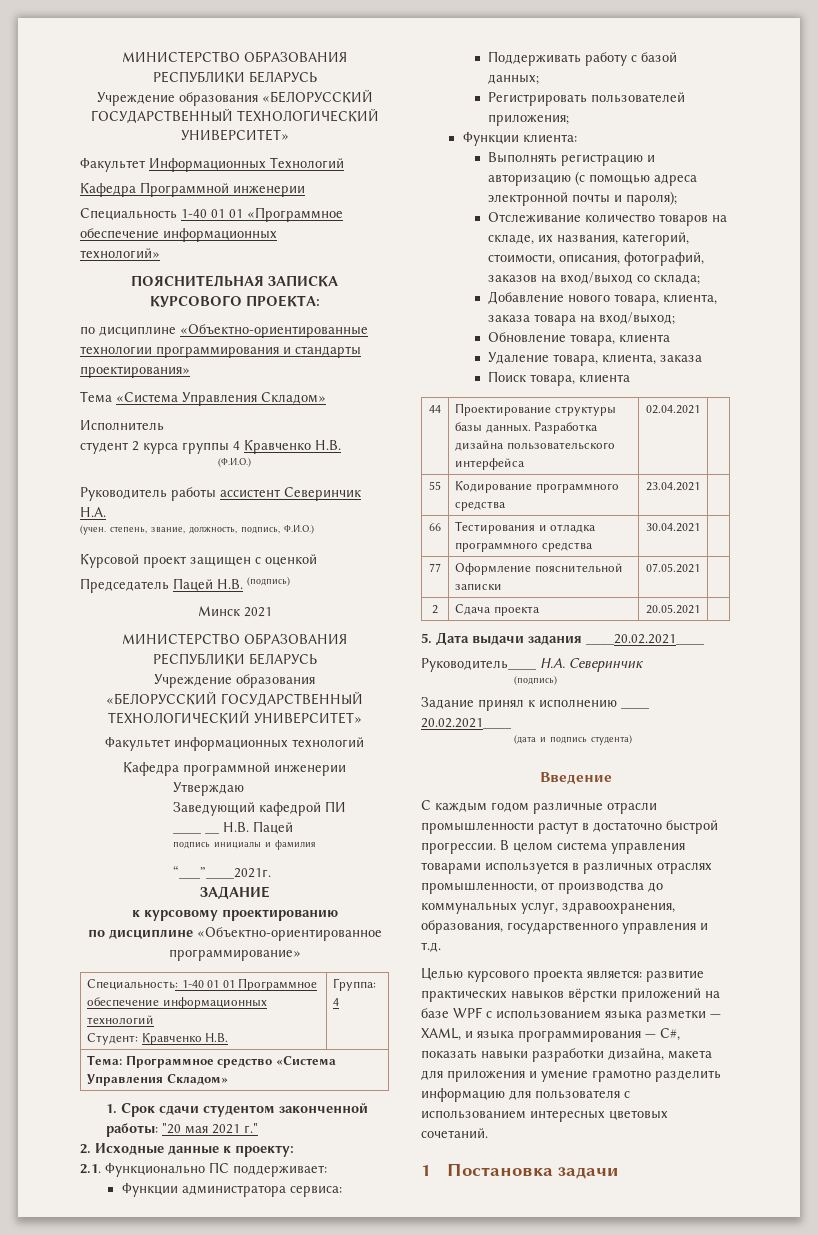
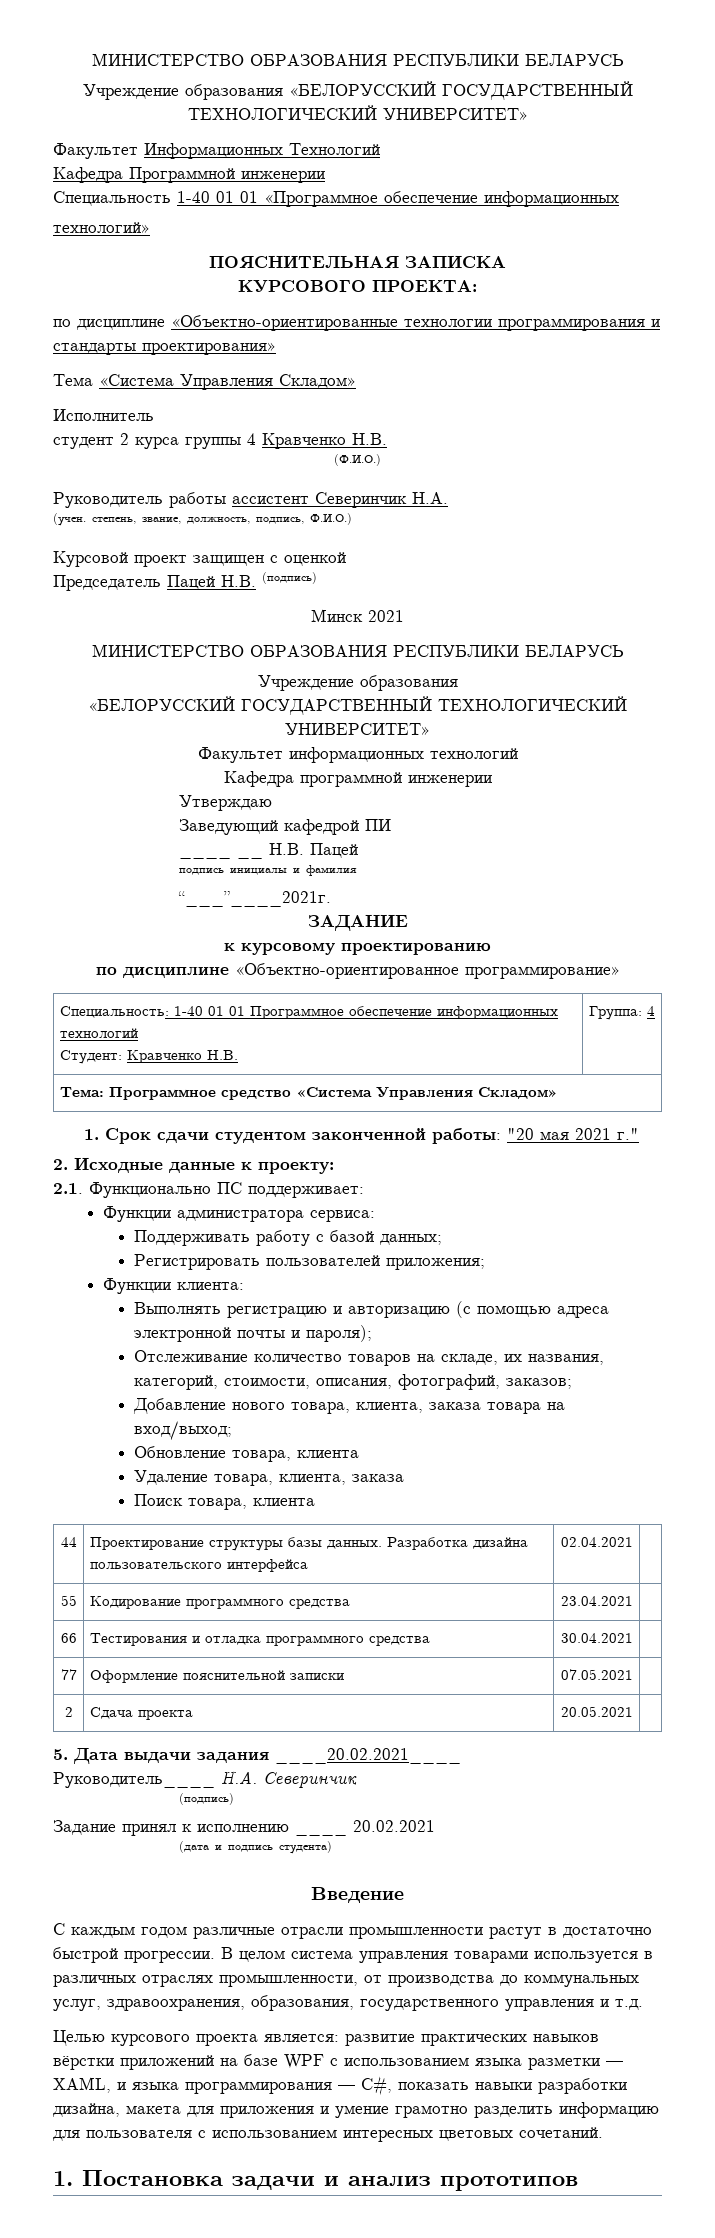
- Отслеживание количество товаров на складе, их названия, категорий, стоимости, описания, фотографий, заказов на вход/выход со склада;
+ Отслеживание количество товаров на складе, их названия, категорий, стоимости, описания, фотографий, заказов;
- Задание принял к исполнению ____ 20.02.2021____
+ Задание принял к исполнению ____ 20.02.2021
- 1 Постановка задачи
+ 1. Постановка задачи и анализ прототипов

